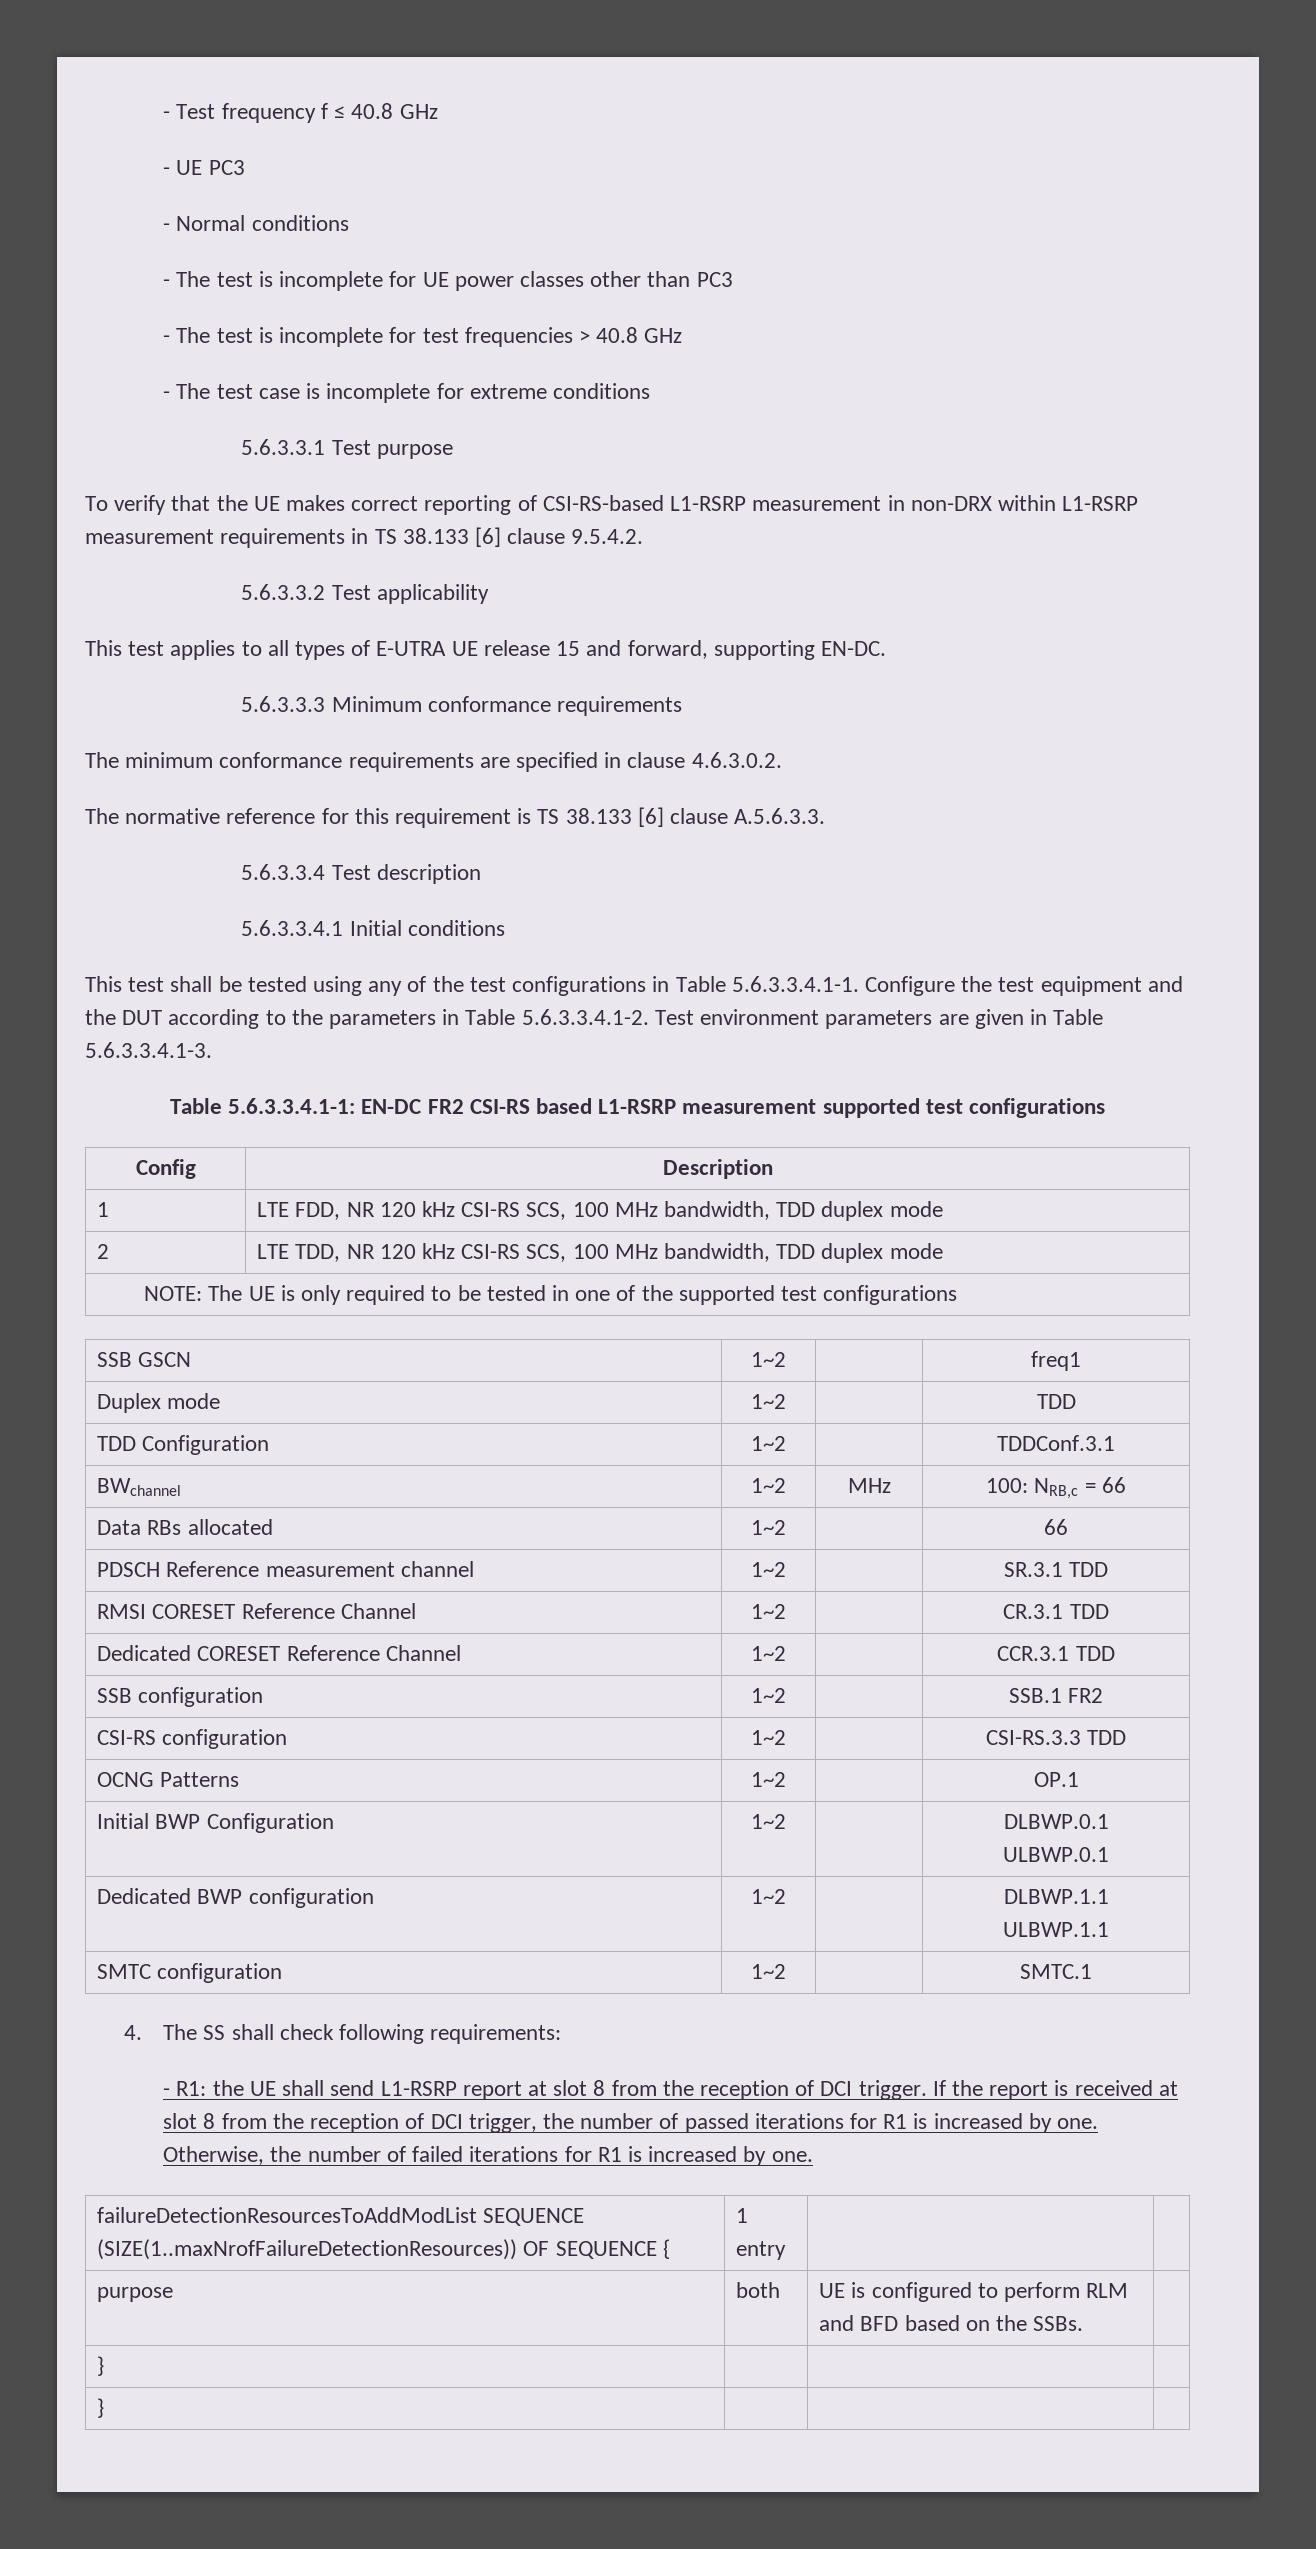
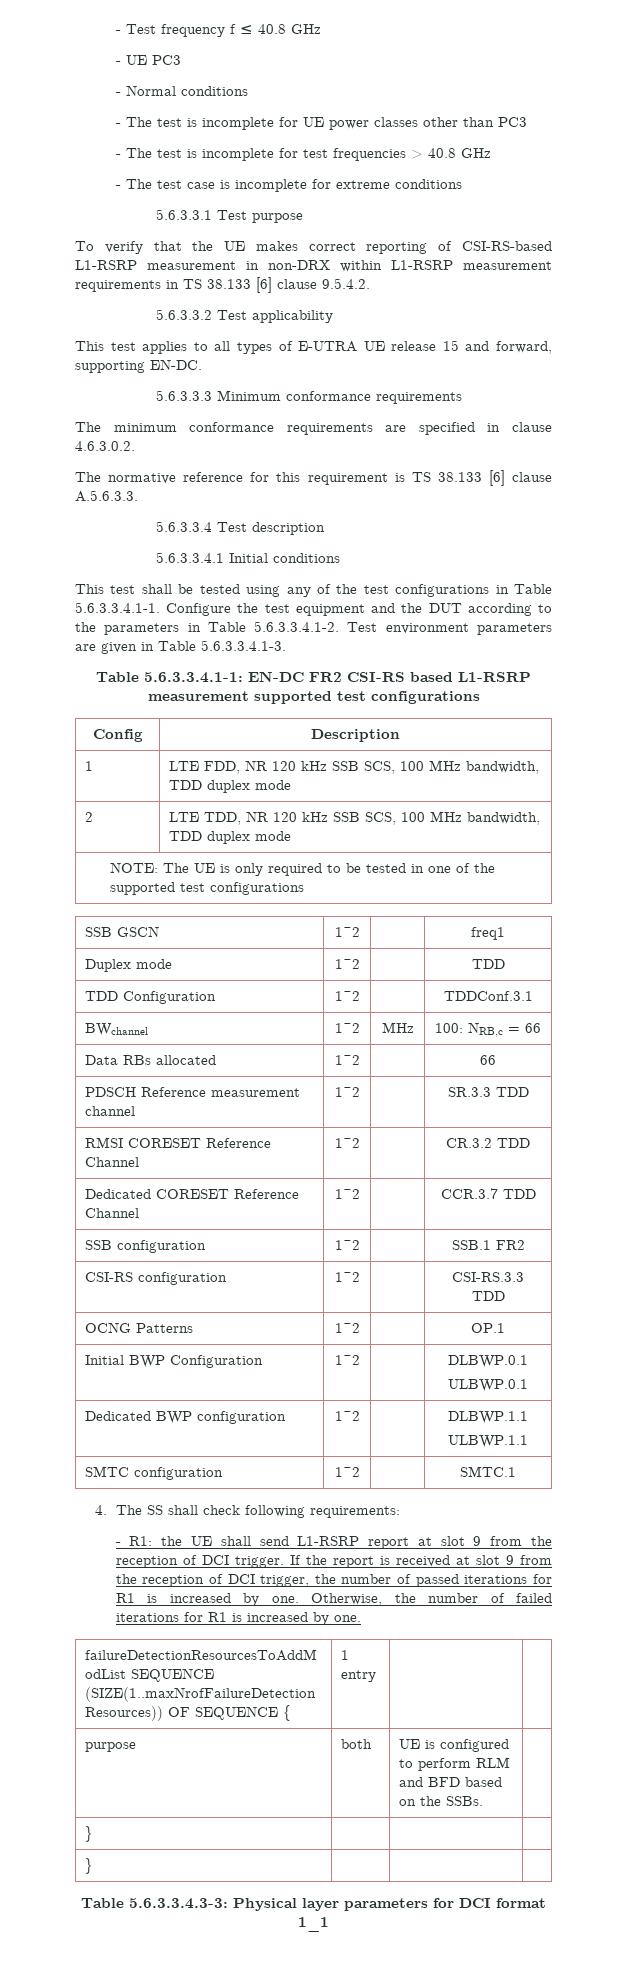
- 1 | LTE FDD, NR 120 kHz CSI-RS SCS, 100 MHz bandwidth, TDD duplex mode
+ 1 | LTE FDD, NR 120 kHz SSB SCS, 100 MHz bandwidth, TDD duplex mode
- 2 | LTE TDD, NR 120 kHz CSI-RS SCS, 100 MHz bandwidth, TDD duplex mode
+ 2 | LTE TDD, NR 120 kHz SSB SCS, 100 MHz bandwidth, TDD duplex mode
- PDSCH Reference measurement channel | 1~2 | | SR.3.1 TDD
+ PDSCH Reference measurement channel | 1~2 | | SR.3.3 TDD
- RMSI CORESET Reference Channel | 1~2 | | CR.3.1 TDD
+ RMSI CORESET Reference Channel | 1~2 | | CR.3.2 TDD
- Dedicated CORESET Reference Channel | 1~2 | | CCR.3.1 TDD
+ Dedicated CORESET Reference Channel | 1~2 | | CCR.3.7 TDD
- - R1: the UE shall send L1-RSRP report at slot 8 from the reception of DCI trigger.
+ - R1: the UE shall send L1-RSRP report at slot 9 from the reception of DCI trigger.
- If the report is received at slot 8 from the reception of DCI trigger, the number of passed iterations for R1 is increased by one.
+ If the report is received at slot 9 from the reception of DCI trigger, the number of passed iterations for R1 is increased by one.
+ Table 5.6.3.3.4.3-3: Physical layer parameters for DCI format 1_1

